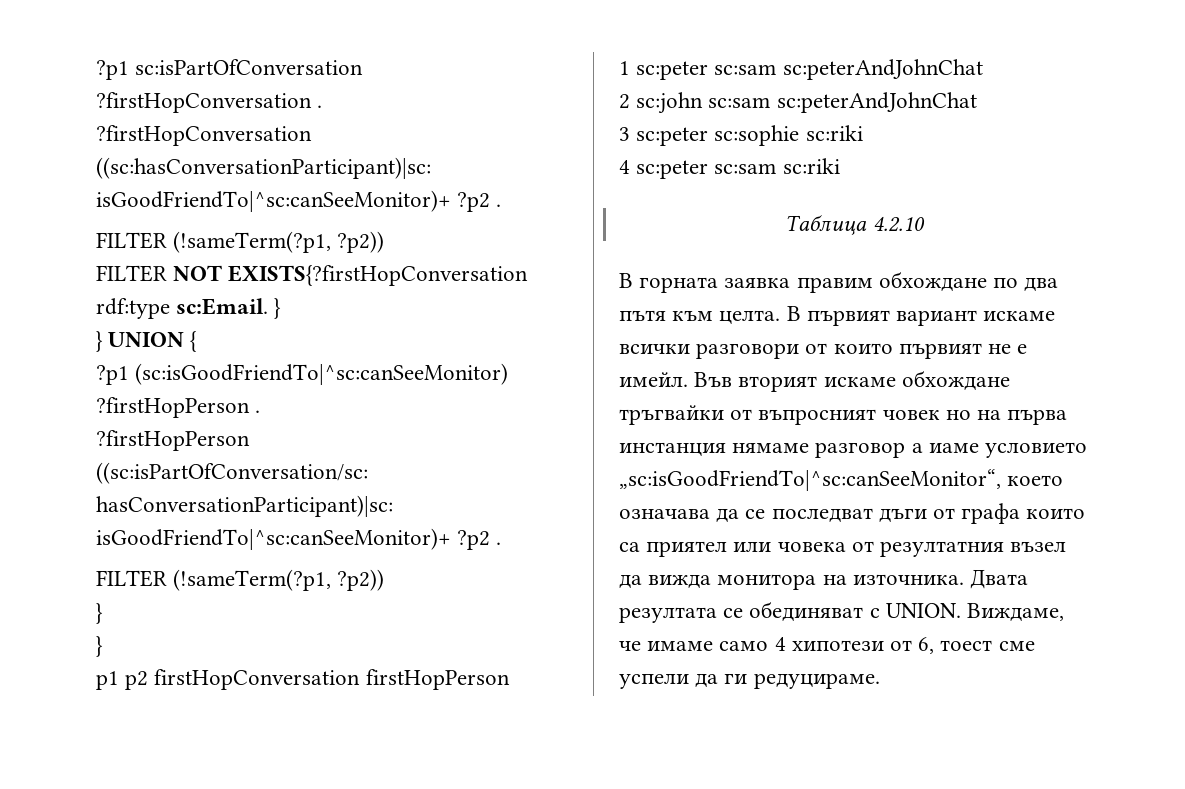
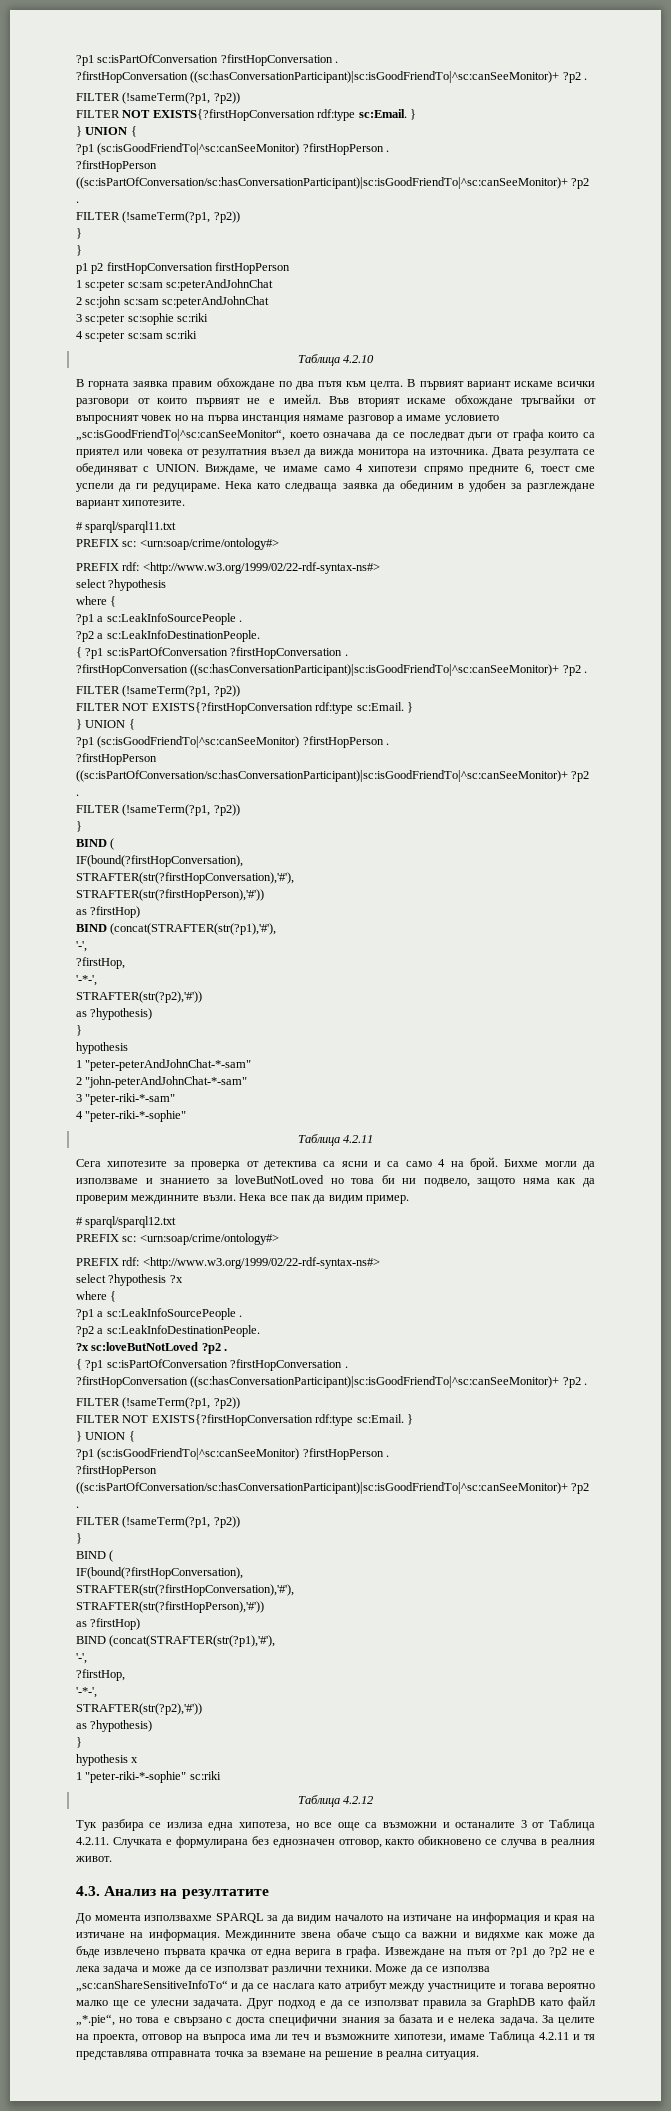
- Във вторият искаме обхождане тръгвайки от въпросният човек но на първа инстанция нямаме разговор а иаме условието „sc:isGoodFriendTo|^sc:canSeeMonitor“, което означава да се последват дъги от графа които са приятел или човека от резултатния възел да вижда монитора на източника.
+ Във вторият искаме обхождане тръгвайки от въпросният човек но на първа инстанция нямаме разговор а имаме условието „sc:isGoodFriendTo|^sc:canSeeMonitor“, което означава да се последват дъги от графа които са приятел или човека от резултатния възел да вижда монитора на източника.
- Виждаме, че имаме само 4 хипотези от 6, тоест сме успели да ги редуцираме.
+ Виждаме, че имаме само 4 хипотези спрямо предните 6, тоест сме успели да ги редуцираме.
+ Нека като следваща заявка да обединим в удобен за разглеждане вариант хипотезите.
+ # sparql/sparql11.txt
+ PREFIX sc: <urn:soap/crime/ontology#>
+ PREFIX rdf: <http://www.w3.org/1999/02/22-rdf-syntax-ns#>
+ select ?hypothesis
+ where {
+ ?p1 a sc:LeakInfoSourcePeople .
+ ?p2 a sc:LeakInfoDestinationPeople.
+ { ?p1 sc:isPartOfConversation ?firstHopConversation .
+ ?firstHopConversation ((sc:hasConversationParticipant)|sc:isGoodFriendTo|^sc:canSeeMonitor)+ ?p2 .
+ FILTER (!sameTerm(?p1, ?p2))
+ FILTER NOT EXISTS{?firstHopConversation rdf:type sc:Email. }
+ } UNION {
+ ?p1 (sc:isGoodFriendTo|^sc:canSeeMonitor) ?firstHopPerson .
+ ?firstHopPerson ((sc:isPartOfConversation/sc:hasConversationParticipant)|sc:isGoodFriendTo|^sc:canSeeMonitor)+ ?p2 .
+ FILTER (!sameTerm(?p1, ?p2))
+ }
+ BIND (
+ IF(bound(?firstHopConversation),
+ STRAFTER(str(?firstHopConversation),'#'),
+ STRAFTER(str(?firstHopPerson),'#'))
+ as ?firstHop)
+ BIND (concat(STRAFTER(str(?p1),'#'),
+ '-',
+ ?firstHop,
+ '-*-',
+ STRAFTER(str(?p2),'#'))
+ as ?hypothesis)
+ }
+ hypothesis
+ 1 "peter-peterAndJohnChat-*-sam"
+ 2 "john-peterAndJohnChat-*-sam"
+ 3 "peter-riki-*-sam"
+ 4 "peter-riki-*-sophie"
+ Таблица 4.2.11
+ Сега хипотезите за проверка от детектива са ясни и са само 4 на брой. Бихме могли да използваме и знанието за loveButNotLoved но това би ни подвело, защото няма как да проверим междинните възли. Нека все пак да видим пример.
+ # sparql/sparql12.txt
+ PREFIX sc: <urn:soap/crime/ontology#>
+ PREFIX rdf: <http://www.w3.org/1999/02/22-rdf-syntax-ns#>
+ select ?hypothesis ?x
+ where {
+ ?p1 a sc:LeakInfoSourcePeople .
+ ?p2 a sc:LeakInfoDestinationPeople.
+ ?x sc:loveButNotLoved ?p2 .
+ { ?p1 sc:isPartOfConversation ?firstHopConversation .
+ ?firstHopConversation ((sc:hasConversationParticipant)|sc:isGoodFriendTo|^sc:canSeeMonitor)+ ?p2 .
+ FILTER (!sameTerm(?p1, ?p2))
+ FILTER NOT EXISTS{?firstHopConversation rdf:type sc:Email. }
+ } UNION {
+ ?p1 (sc:isGoodFriendTo|^sc:canSeeMonitor) ?firstHopPerson .
+ ?firstHopPerson ((sc:isPartOfConversation/sc:hasConversationParticipant)|sc:isGoodFriendTo|^sc:canSeeMonitor)+ ?p2 .
+ FILTER (!sameTerm(?p1, ?p2))
+ }
+ BIND (
+ IF(bound(?firstHopConversation),
+ STRAFTER(str(?firstHopConversation),'#'),
+ STRAFTER(str(?firstHopPerson),'#'))
+ as ?firstHop)
+ BIND (concat(STRAFTER(str(?p1),'#'),
+ '-',
+ ?firstHop,
+ '-*-',
+ STRAFTER(str(?p2),'#'))
+ as ?hypothesis)
+ }
+ hypothesis x
+ 1 "peter-riki-*-sophie" sc:riki
+ Таблица 4.2.12
+ Тук разбира се излиза една хипотеза, но все още са възможни и останалите 3 от Таблица 4.2.11. Случката е формулирана без еднозначен отговор, както обикновено се случва в реалния живот.
+ 4.3. Анализ на резултатите
+ До момента използвахме SPARQL за да видим началото на изтичане на информация и края на изтичане на информация. Междинните звена обаче също са важни и видяхме как може да бъде извлечено първата крачка от една верига в графа. Извеждане на пътя от ?p1 до ?p2 не е лека задача и може да се използват различни техники. Може да се използва „sc:canShareSensitiveInfoTo“ и да се наслага като атрибут между участниците и тогава вероятно малко ще се улесни задачата. Друг подход е да се използват правила за GraphDB като файл „*.pie“, но това е свързано с доста специфични знания за базата и е нелека задача. За целите на проекта, отговор на въпроса има ли теч и възможните хипотези, имаме Таблица 4.2.11 и тя представлява отправната точка за вземане на решение в реална ситуация.

